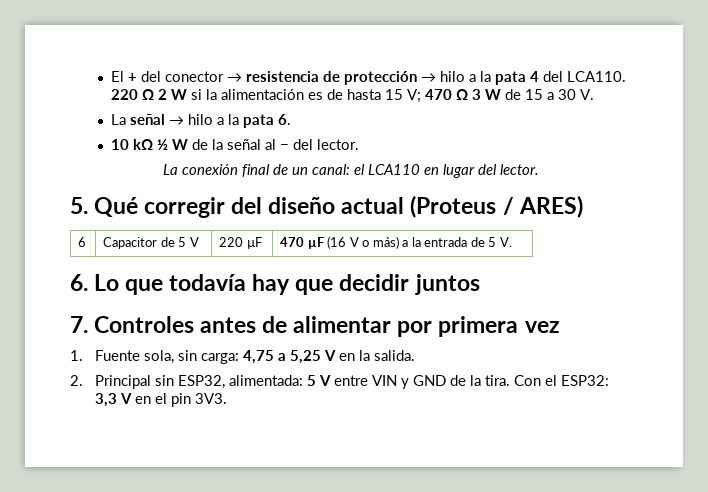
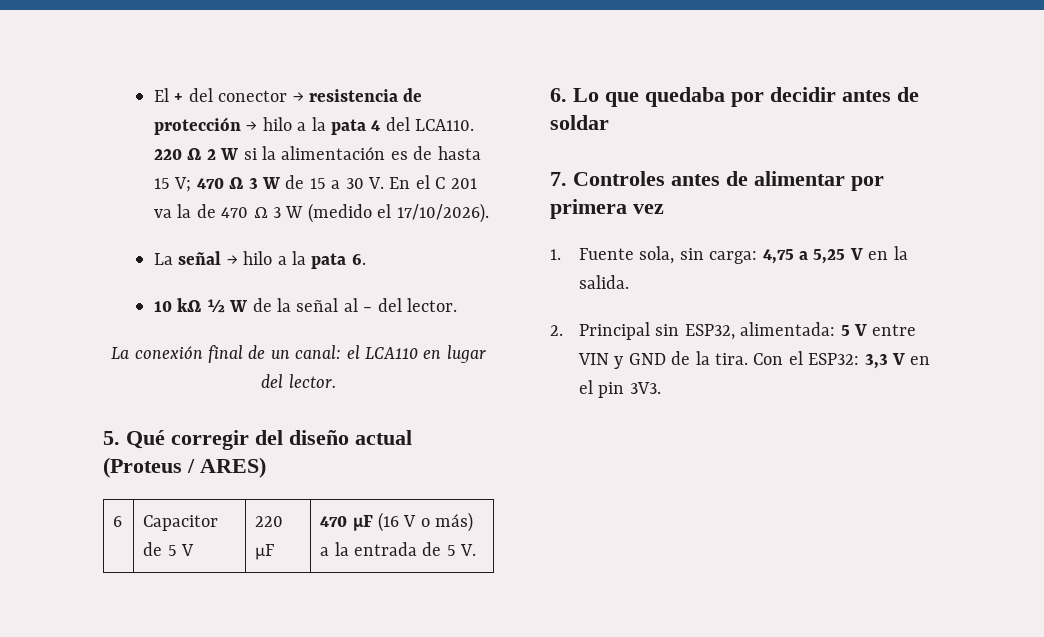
- 220 Ω 2 W si la alimentación es de hasta 15 V; 470 Ω 3 W de 15 a 30 V.
+ 220 Ω 2 W si la alimentación es de hasta 15 V; 470 Ω 3 W de 15 a 30 V. En el C 201 va la de 470 Ω 3 W (medido el 17/10/2026).
- 6. Lo que todavía hay que decidir juntos
+ 6. Lo que quedaba por decidir antes de soldar

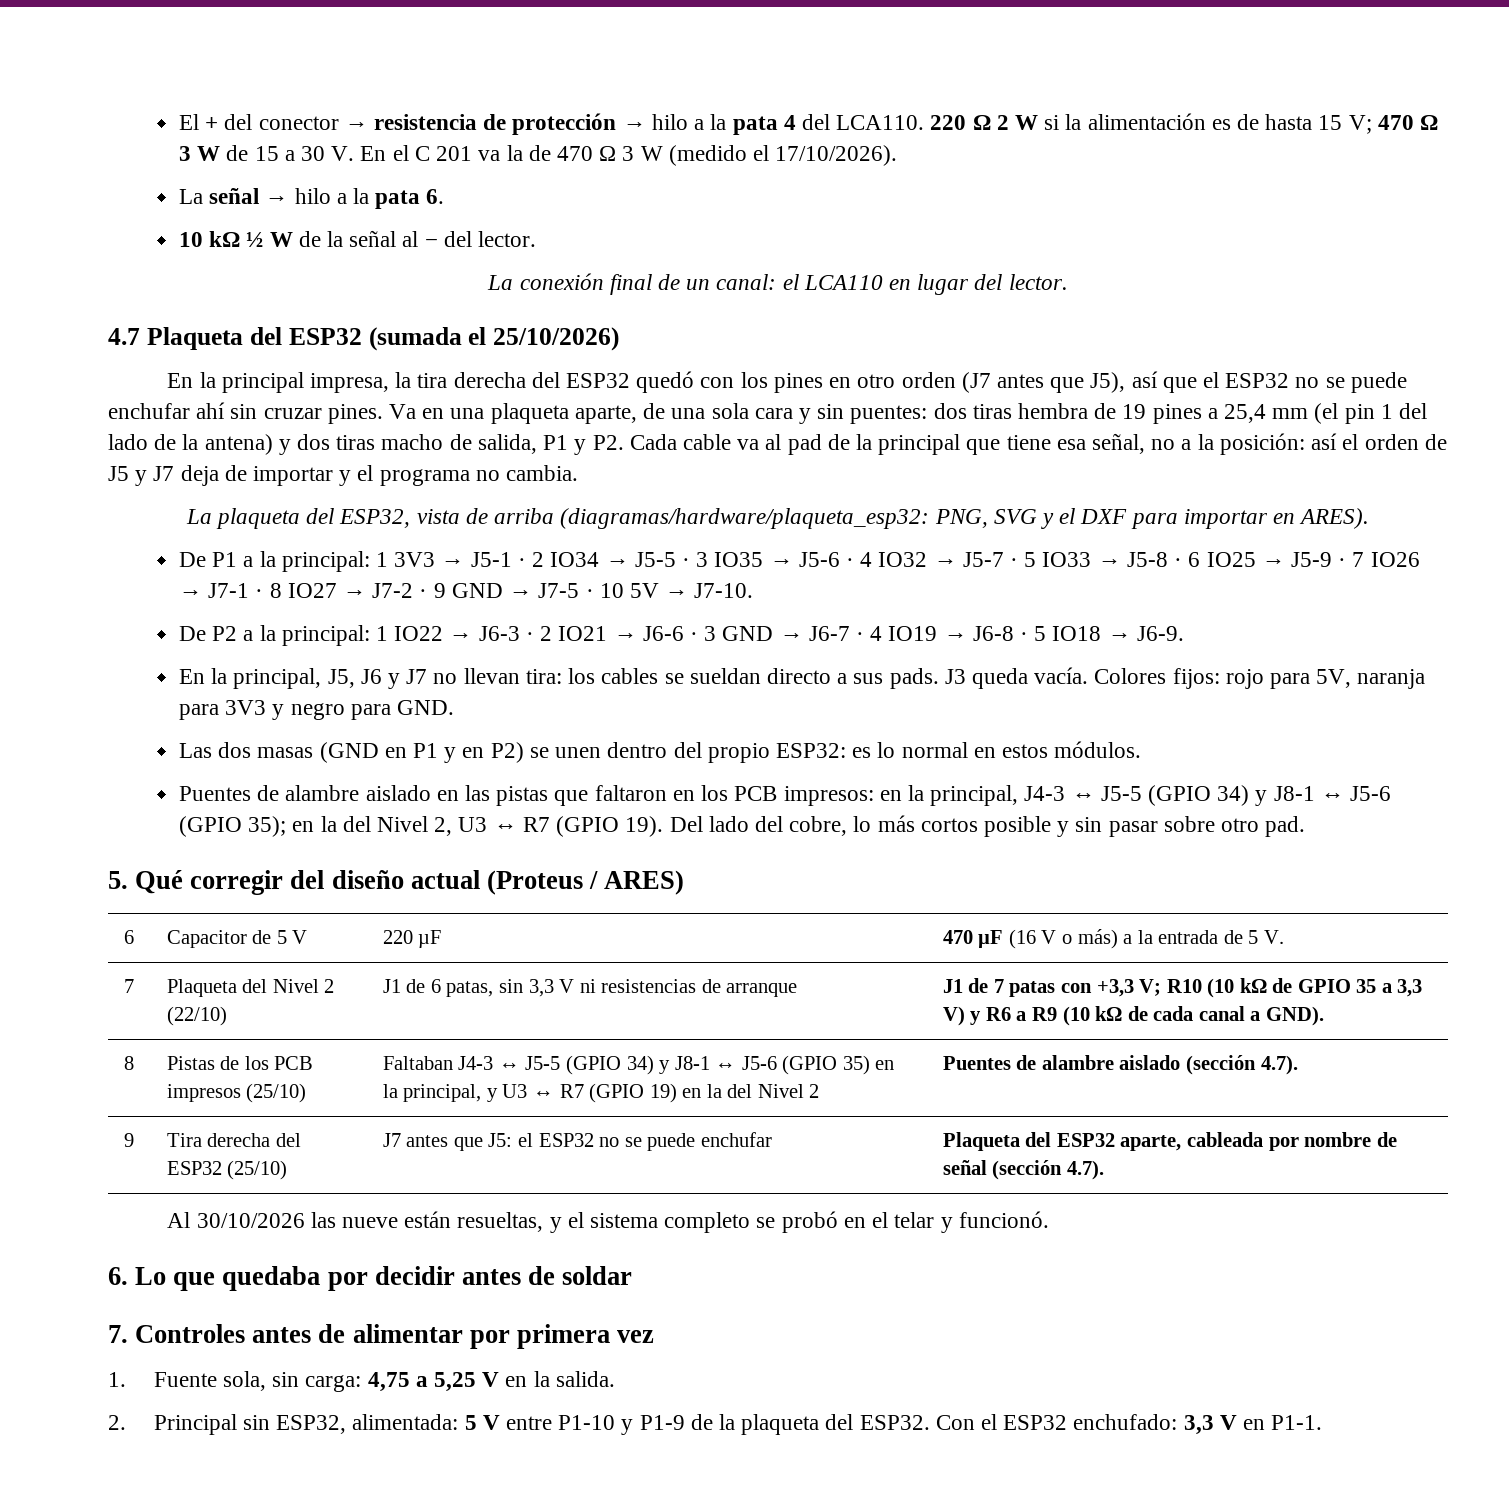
+ 4.7 Plaqueta del ESP32 (sumada el 25/10/2026)
+ En la principal impresa, la tira derecha del ESP32 quedó con los pines en otro orden (J7 antes que J5), así que el ESP32 no se puede enchufar ahí sin cruzar pines. Va en una plaqueta aparte, de una sola cara y sin puentes: dos tiras hembra de 19 pines a 25,4 mm (el pin 1 del lado de la antena) y dos tiras macho de salida, P1 y P2. Cada cable va al pad de la principal que tiene esa señal, no a la posición: así el orden de J5 y J7 deja de importar y el programa no cambia.
+ La plaqueta del ESP32, vista de arriba (diagramas/hardware/plaqueta_esp32: PNG, SVG y el DXF para importar en ARES).
+ De P1 a la principal: 1 3V3 → J5-1 · 2 IO34 → J5-5 · 3 IO35 → J5-6 · 4 IO32 → J5-7 · 5 IO33 → J5-8 · 6 IO25 → J5-9 · 7 IO26 → J7-1 · 8 IO27 → J7-2 · 9 GND → J7-5 · 10 5V → J7-10.
+ De P2 a la principal: 1 IO22 → J6-3 · 2 IO21 → J6-6 · 3 GND → J6-7 · 4 IO19 → J6-8 · 5 IO18 → J6-9.
+ En la principal, J5, J6 y J7 no llevan tira: los cables se sueldan directo a sus pads. J3 queda vacía. Colores fijos: rojo para 5V, naranja para 3V3 y negro para GND.
+ Las dos masas (GND en P1 y en P2) se unen dentro del propio ESP32: es lo normal en estos módulos.
+ Puentes de alambre aislado en las pistas que faltaron en los PCB impresos: en la principal, J4-3 ↔ J5-5 (GPIO 34) y J8-1 ↔ J5-6 (GPIO 35); en la del Nivel 2, U3 ↔ R7 (GPIO 19). Del lado del cobre, lo más cortos posible y sin pasar sobre otro pad.
+ 7 | Plaqueta del Nivel 2 (22/10) | J1 de 6 patas, sin 3,3 V ni resistencias de arranque | J1 de 7 patas con +3,3 V; R10 (10 kΩ de GPIO 35 a 3,3 V) y R6 a R9 (10 kΩ de cada canal a GND).
+ 8 | Pistas de los PCB impresos (25/10) | Faltaban J4-3 ↔ J5-5 (GPIO 34) y J8-1 ↔ J5-6 (GPIO 35) en la principal, y U3 ↔ R7 (GPIO 19) en la del Nivel 2 | Puentes de alambre aislado (sección 4.7).
+ 9 | Tira derecha del ESP32 (25/10) | J7 antes que J5: el ESP32 no se puede enchufar | Plaqueta del ESP32 aparte, cableada por nombre de señal (sección 4.7).
+ Al 30/10/2026 las nueve están resueltas, y el sistema completo se probó en el telar y funcionó.
- 2. Principal sin ESP32, alimentada: 5 V entre VIN y GND de la tira. Con el ESP32: 3,3 V en el pin 3V3.
+ 2. Principal sin ESP32, alimentada: 5 V entre P1-10 y P1-9 de la plaqueta del ESP32. Con el ESP32 enchufado: 3,3 V en P1-1.

